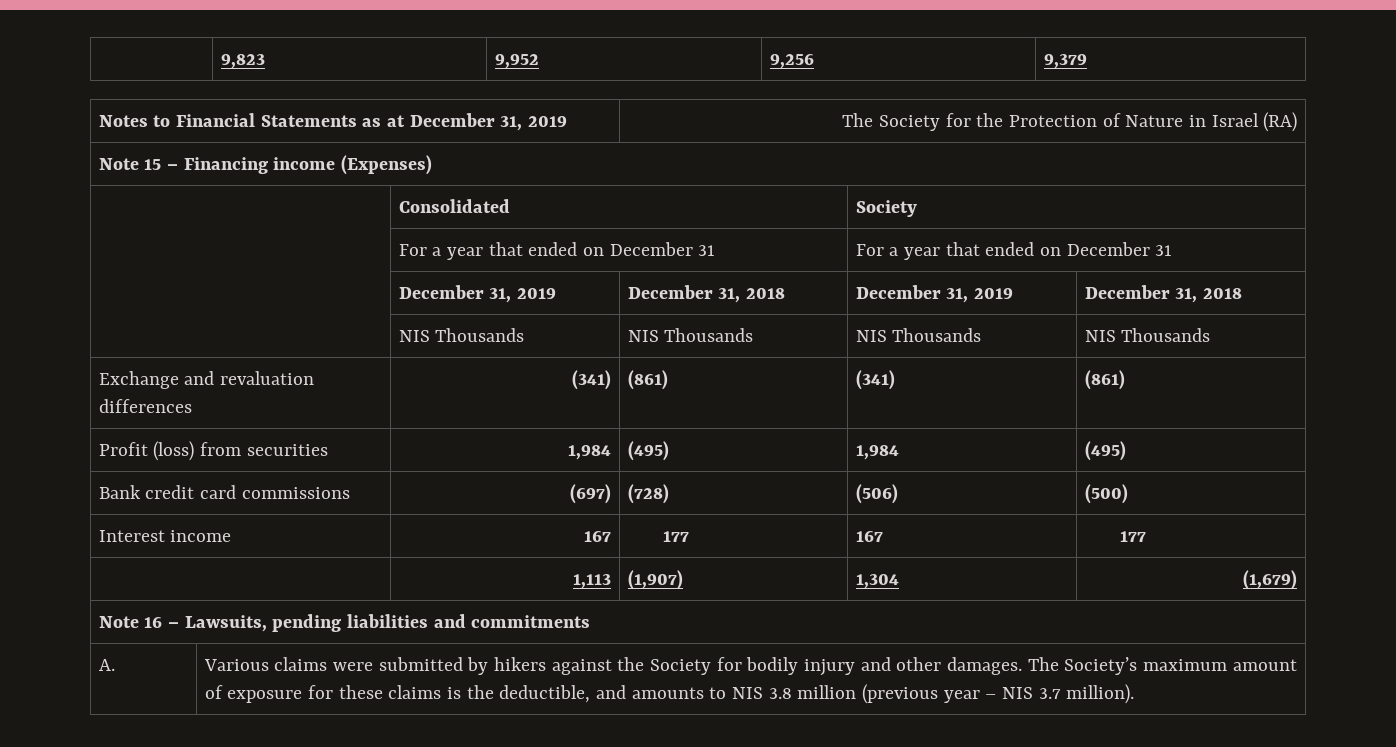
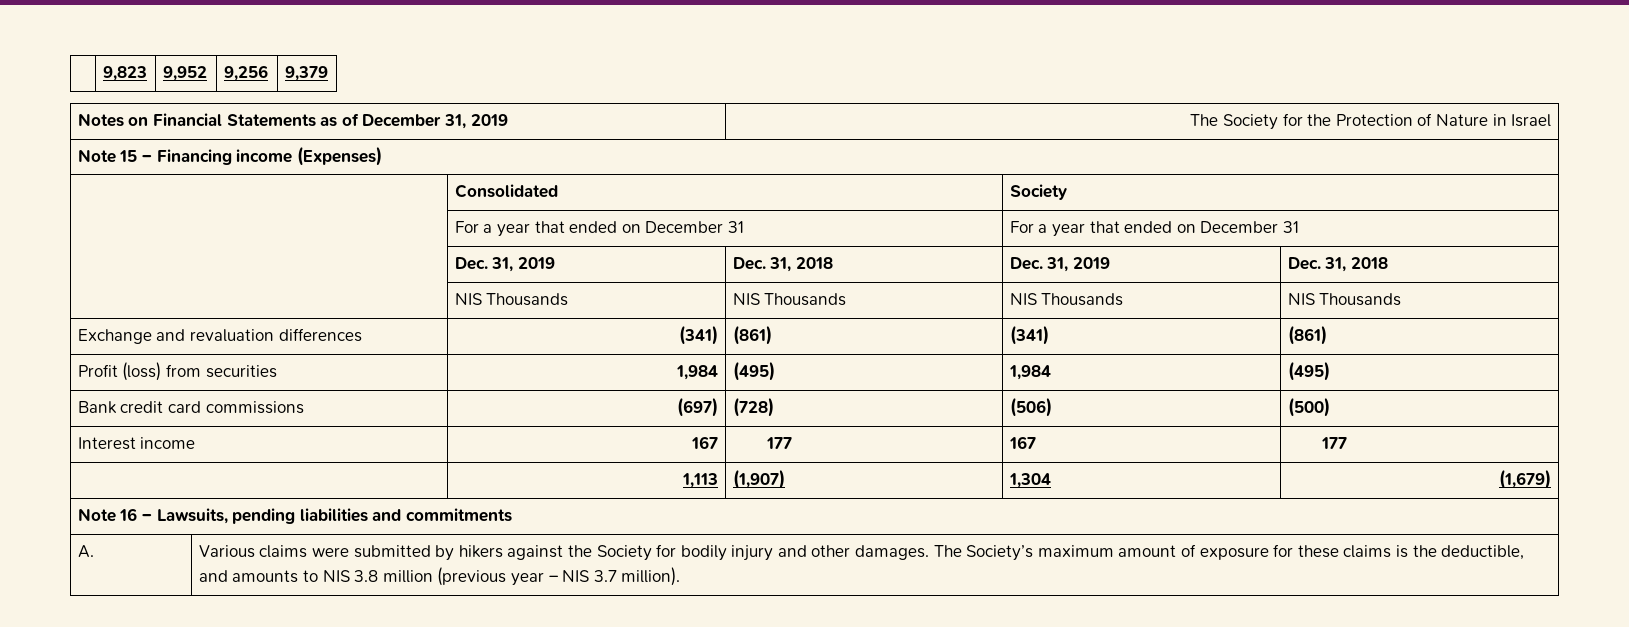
- Notes to Financial Statements as at December 31, 2019 | The Society for the Protection of Nature in Israel (RA)
+ Notes on Financial Statements as of December 31, 2019 | The Society for the Protection of Nature in Israel
- | December 31, 2019 | December 31, 2018 | December 31, 2019 | December 31, 2018
+ | Dec. 31, 2019 | Dec. 31, 2018 | Dec. 31, 2019 | Dec. 31, 2018

